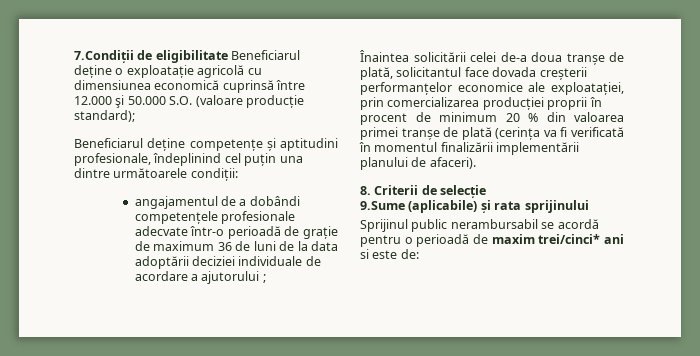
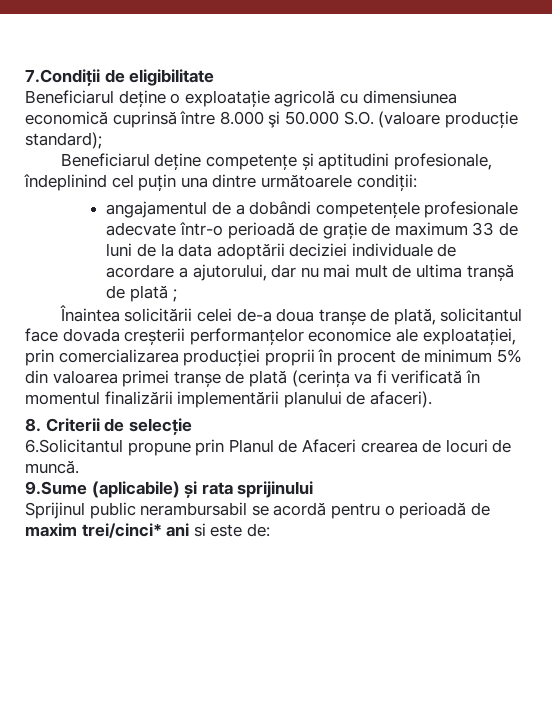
- 7.Condiții de eligibilitate Beneficiarul deține o exploatație agricolă cu dimensiunea economică cuprinsă între 12.000 şi 50.000 S.O. (valoare producție standard);
+ 7.Condiții de eligibilitate
+ Beneficiarul deține o exploatație agricolă cu dimensiunea economică cuprinsă între 8.000 şi 50.000 S.O. (valoare producție standard);
- angajamentul de a dobândi competențele profesionale adecvate într-o perioadă de grație de maximum 36 de luni de la data adoptării deciziei individuale de acordare a ajutorului ;
+ angajamentul de a dobândi competențele profesionale adecvate într-o perioadă de grație de maximum 33 de luni de la data adoptării deciziei individuale de acordare a ajutorului, dar nu mai mult de ultima tranșă de plată ;
- Înaintea solicitării celei de-a doua tranșe de plată, solicitantul face dovada creșterii performanțelor economice ale exploatației, prin comercializarea producției proprii în procent de minimum 20 % din valoarea primei tranșe de plată (cerința va fi verificată în momentul finalizării implementării planului de afaceri).
+ Înaintea solicitării celei de-a doua tranșe de plată, solicitantul face dovada creșterii performanțelor economice ale exploatației, prin comercializarea producției proprii în procent de minimum 5% din valoarea primei tranșe de plată (cerința va fi verificată în momentul finalizării implementării planului de afaceri).
+ 6.Solicitantul propune prin Planul de Afaceri crearea de locuri de muncă.

